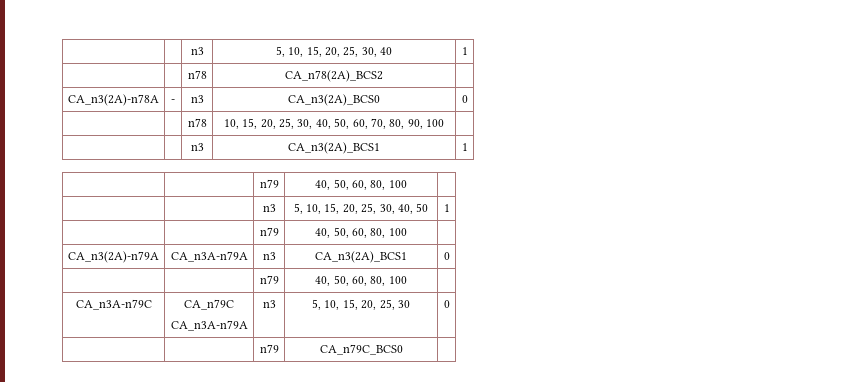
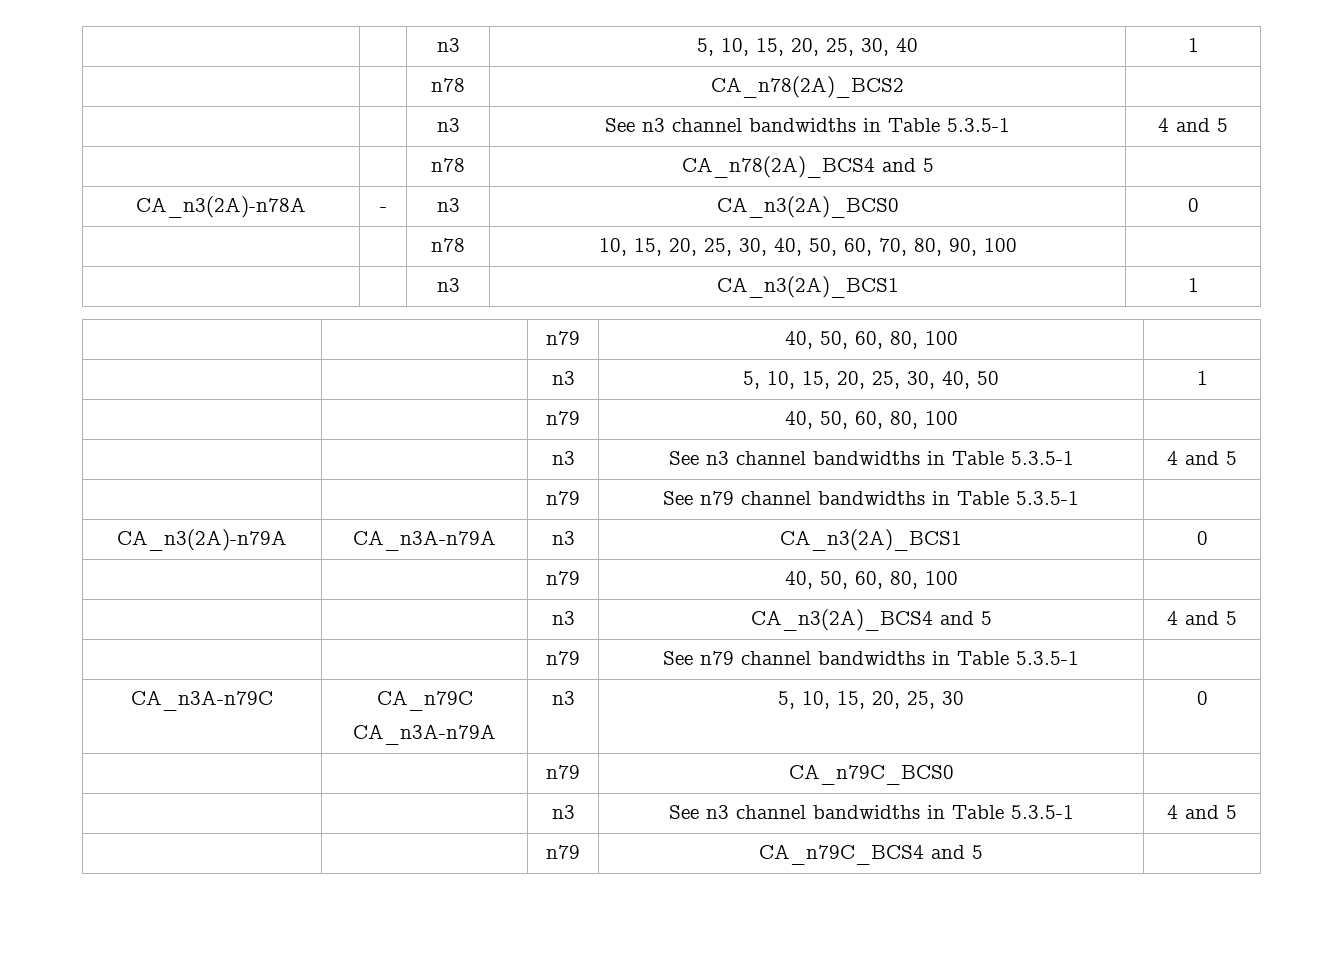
  | | n78 | CA_n78(2A)_BCS2 |
+ | | n3 | See n3 channel bandwidths in Table 5.3.5-1 | 4 and 5
+ | | n78 | CA_n78(2A)_BCS4 and 5 |
  | | n3 | 5, 10, 15, 20, 25, 30, 40, 50 | 1
  | | n79 | 40, 50, 60, 80, 100 |
+ | | n3 | See n3 channel bandwidths in Table 5.3.5-1 | 4 and 5
+ | | n79 | See n79 channel bandwidths in Table 5.3.5-1 |
+ | | n3 | CA_n3(2A)_BCS4 and 5 | 4 and 5
+ | | n79 | See n79 channel bandwidths in Table 5.3.5-1 |
  | | n79 | CA_n79C_BCS0 |
+ | | n3 | See n3 channel bandwidths in Table 5.3.5-1 | 4 and 5
+ | | n79 | CA_n79C_BCS4 and 5 |

